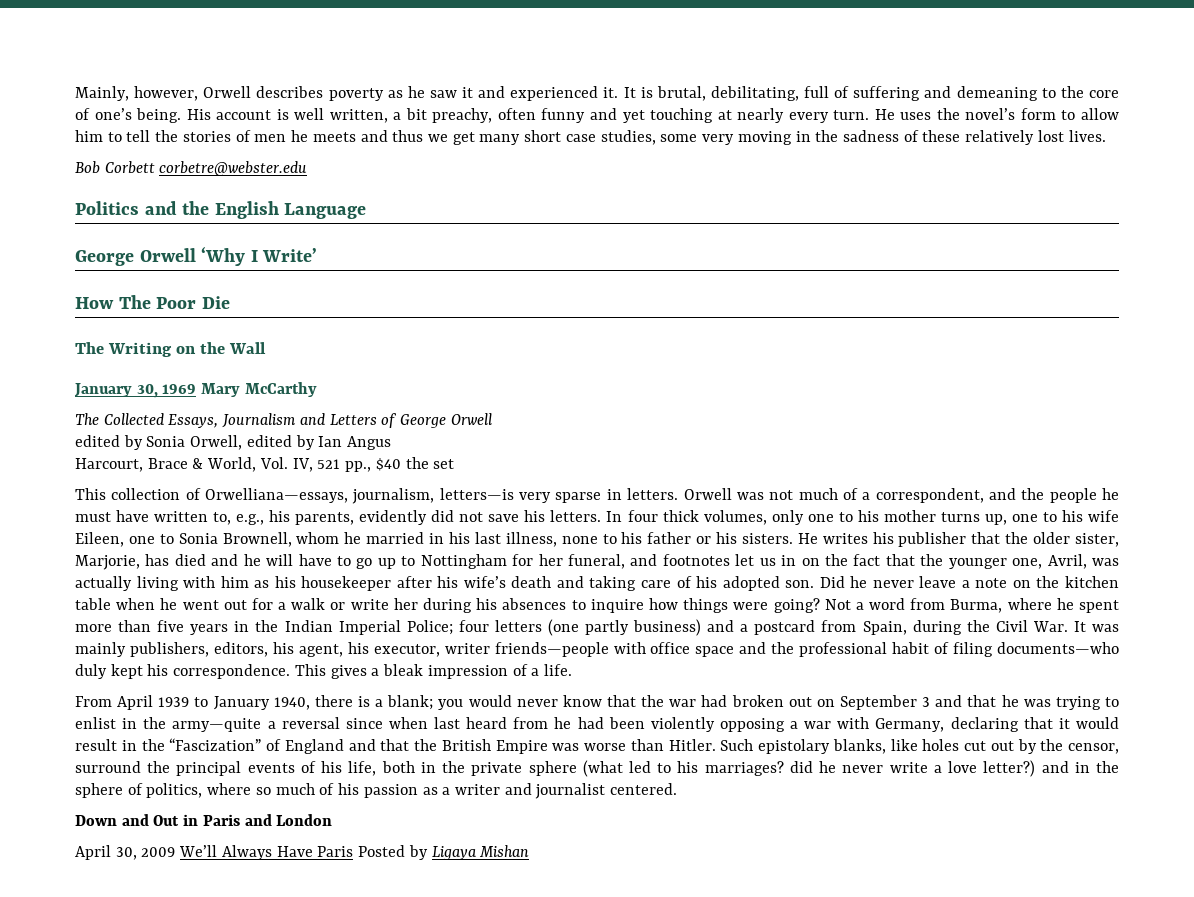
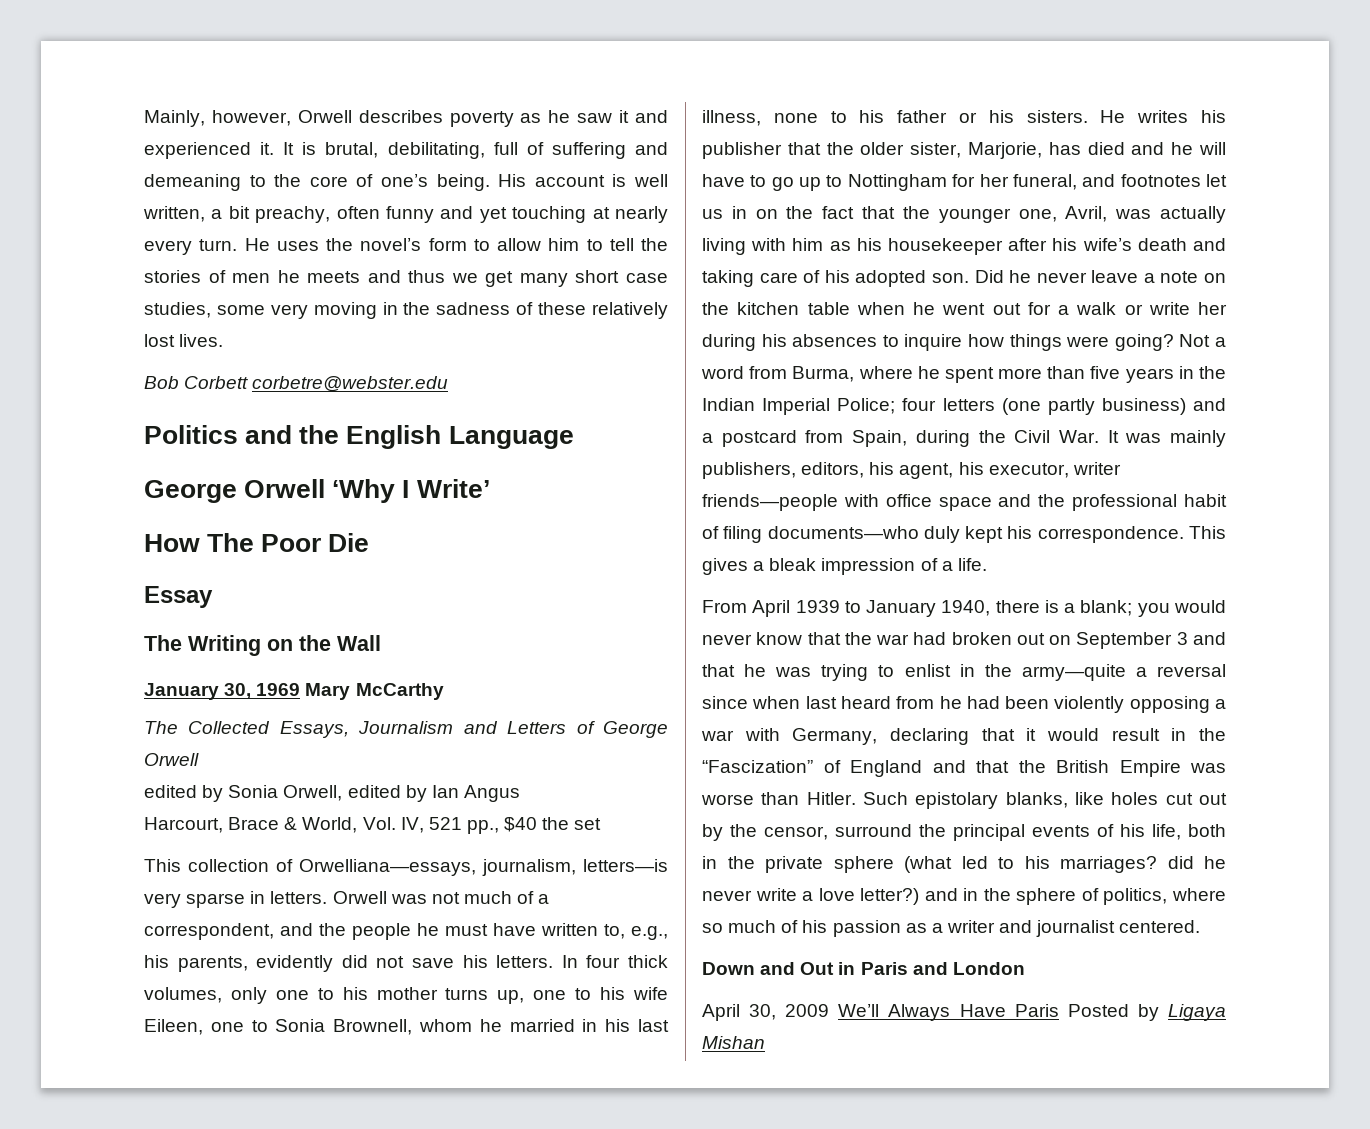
+ Essay

